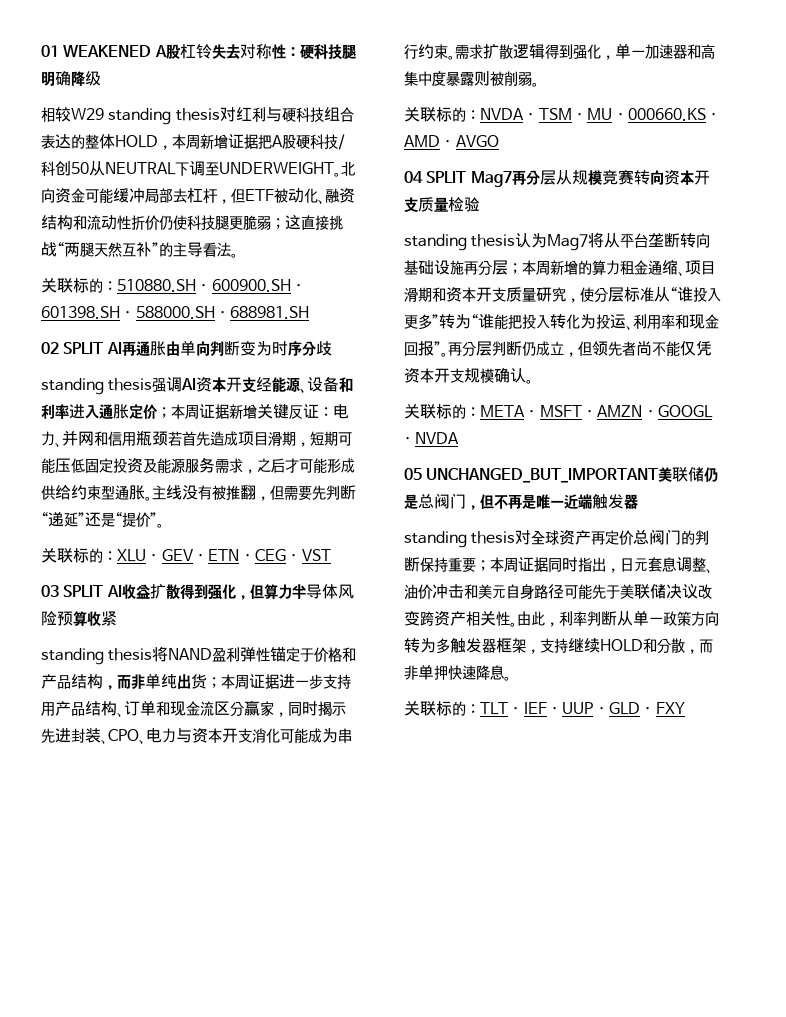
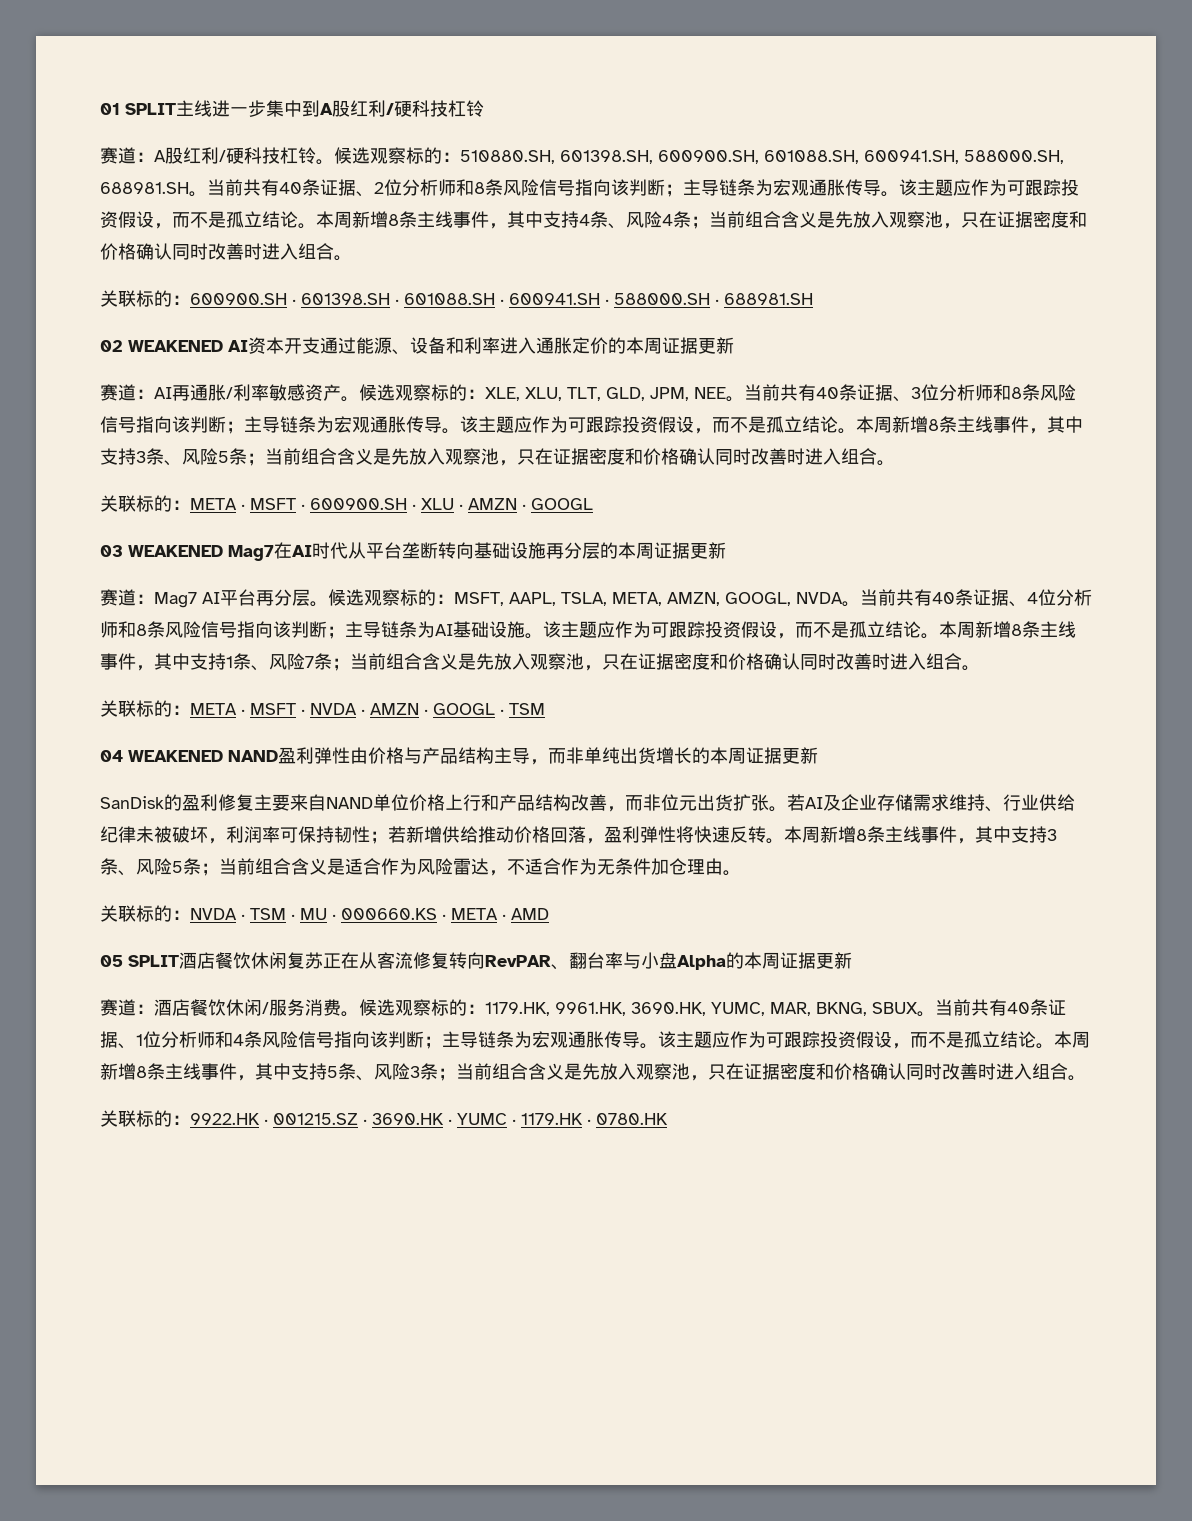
- 01 WEAKENED A股杠铃失去对称性：硬科技腿明确降级
- 相较W29 standing thesis对红利与硬科技组合表达的整体HOLD，本周新增证据把A股硬科技/科创50从NEUTRAL下调至UNDERWEIGHT。北向资金可能缓冲局部去杠杆，但ETF被动化、融资结构和流动性折价仍使科技腿更脆弱；这直接挑战“两腿天然互补”的主导看法。
- 关联标的：510880.SH · 600900.SH · 601398.SH · 588000.SH · 688981.SH
+ 01 SPLIT主线进一步集中到A股红利/硬科技杠铃
+ 赛道：A股红利/硬科技杠铃。候选观察标的：510880.SH, 601398.SH, 600900.SH, 601088.SH, 600941.SH, 588000.SH, 688981.SH。当前共有40条证据、2位分析师和8条风险信号指向该判断；主导链条为宏观通胀传导。该主题应作为可跟踪投资假设，而不是孤立结论。本周新增8条主线事件，其中支持4条、风险4条；当前组合含义是先放入观察池，只在证据密度和价格确认同时改善时进入组合。
+ 关联标的：600900.SH · 601398.SH · 601088.SH · 600941.SH · 588000.SH · 688981.SH
- 02 SPLIT AI再通胀由单向判断变为时序分歧
- standing thesis强调AI资本开支经能源、设备和利率进入通胀定价；本周证据新增关键反证：电力、并网和信用瓶颈若首先造成项目滑期，短期可能压低固定投资及能源服务需求，之后才可能形成供给约束型通胀。主线没有被推翻，但需要先判断“递延”还是“提价”。
- 关联标的：XLU · GEV · ETN · CEG · VST
- 03 SPLIT AI收益扩散得到强化，但算力半导体风险预算收紧
- standing thesis将NAND盈利弹性锚定于价格和产品结构，而非单纯出货；本周证据进一步支持用产品结构、订单和现金流区分赢家，同时揭示先进封装、CPO、电力与资本开支消化可能成为串行约束。需求扩散逻辑得到强化，单一加速器和高集中度暴露则被削弱。
+ 02 WEAKENED AI资本开支通过能源、设备和利率进入通胀定价的本周证据更新
+ 赛道：AI再通胀/利率敏感资产。候选观察标的：XLE, XLU, TLT, GLD, JPM, NEE。当前共有40条证据、3位分析师和8条风险信号指向该判断；主导链条为宏观通胀传导。该主题应作为可跟踪投资假设，而不是孤立结论。本周新增8条主线事件，其中支持3条、风险5条；当前组合含义是先放入观察池，只在证据密度和价格确认同时改善时进入组合。
+ 关联标的：META · MSFT · 600900.SH · XLU · AMZN · GOOGL
+ 03 WEAKENED Mag7在AI时代从平台垄断转向基础设施再分层的本周证据更新
+ 赛道：Mag7 AI平台再分层。候选观察标的：MSFT, AAPL, TSLA, META, AMZN, GOOGL, NVDA。当前共有40条证据、4位分析师和8条风险信号指向该判断；主导链条为AI基础设施。该主题应作为可跟踪投资假设，而不是孤立结论。本周新增8条主线事件，其中支持1条、风险7条；当前组合含义是先放入观察池，只在证据密度和价格确认同时改善时进入组合。
+ 关联标的：META · MSFT · NVDA · AMZN · GOOGL · TSM
+ 04 WEAKENED NAND盈利弹性由价格与产品结构主导，而非单纯出货增长的本周证据更新
+ SanDisk的盈利修复主要来自NAND单位价格上行和产品结构改善，而非位元出货扩张。若AI及企业存储需求维持、行业供给纪律未被破坏，利润率可保持韧性；若新增供给推动价格回落，盈利弹性将快速反转。本周新增8条主线事件，其中支持3条、风险5条；当前组合含义是适合作为风险雷达，不适合作为无条件加仓理由。
- 关联标的：NVDA · TSM · MU · 000660.KS · AMD · AVGO
- 04 SPLIT Mag7再分层从规模竞赛转向资本开支质量检验
- standing thesis认为Mag7将从平台垄断转向基础设施再分层；本周新增的算力租金通缩、项目滑期和资本开支质量研究，使分层标准从“谁投入更多”转为“谁能把投入转化为投运、利用率和现金回报”。再分层判断仍成立，但领先者尚不能仅凭资本开支规模确认。
- 关联标的：META · MSFT · AMZN · GOOGL · NVDA
- 05 UNCHANGED_BUT_IMPORTANT美联储仍是总阀门，但不再是唯一近端触发器
- standing thesis对全球资产再定价总阀门的判断保持重要；本周证据同时指出，日元套息调整、油价冲击和美元自身路径可能先于美联储决议改变跨资产相关性。由此，利率判断从单一政策方向转为多触发器框架，支持继续HOLD和分散，而非单押快速降息。
- 关联标的：TLT · IEF · UUP · GLD · FXY
+ 关联标的：NVDA · TSM · MU · 000660.KS · META · AMD
+ 05 SPLIT酒店餐饮休闲复苏正在从客流修复转向RevPAR、翻台率与小盘Alpha的本周证据更新
+ 赛道：酒店餐饮休闲/服务消费。候选观察标的：1179.HK, 9961.HK, 3690.HK, YUMC, MAR, BKNG, SBUX。当前共有40条证据、1位分析师和4条风险信号指向该判断；主导链条为宏观通胀传导。该主题应作为可跟踪投资假设，而不是孤立结论。本周新增8条主线事件，其中支持5条、风险3条；当前组合含义是先放入观察池，只在证据密度和价格确认同时改善时进入组合。
+ 关联标的：9922.HK · 001215.SZ · 3690.HK · YUMC · 1179.HK · 0780.HK

